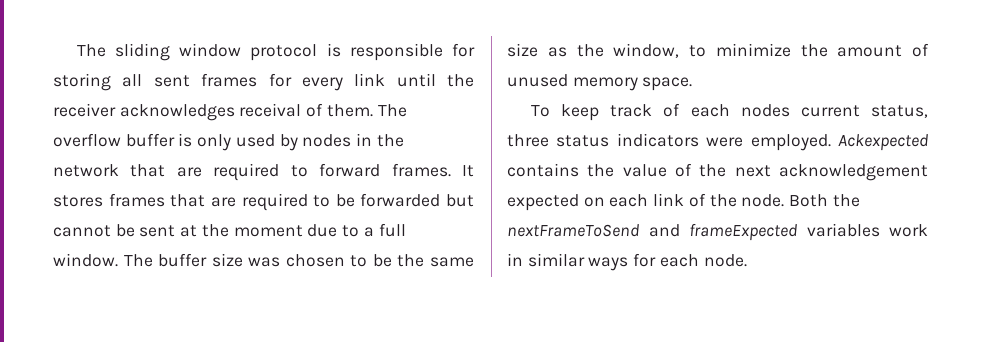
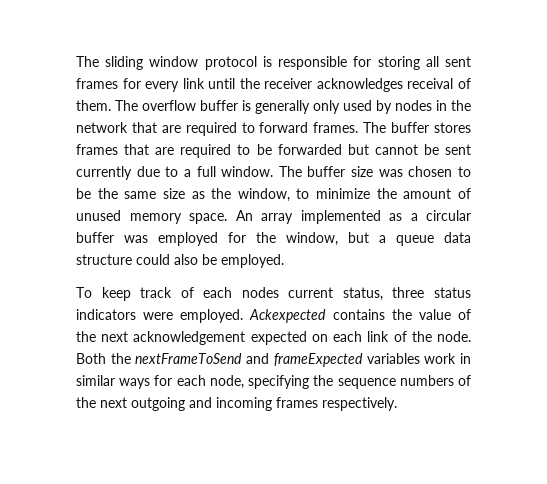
- The overflow buffer is only used by nodes in the network that are required to forward frames.
+ The overflow buffer is generally only used by nodes in the network that are required to forward frames.
- It stores frames that are required to be forwarded but cannot be sent at the moment due to a full window.
+ The buffer stores frames that are required to be forwarded but cannot be sent currently due to a full window.
+ An array implemented as a circular buffer was employed for the window, but a queue data structure could also be employed.
- Both the nextFrameToSend and frameExpected variables work in similar ways for each node.
+ Both the nextFrameToSend and frameExpected variables work in similar ways for each node, specifying the sequence numbers of the next outgoing and incoming frames respectively.

